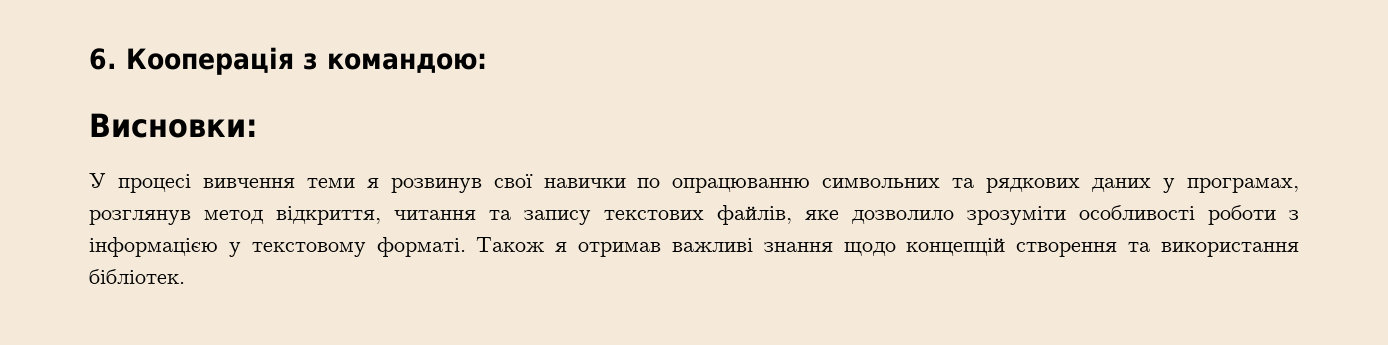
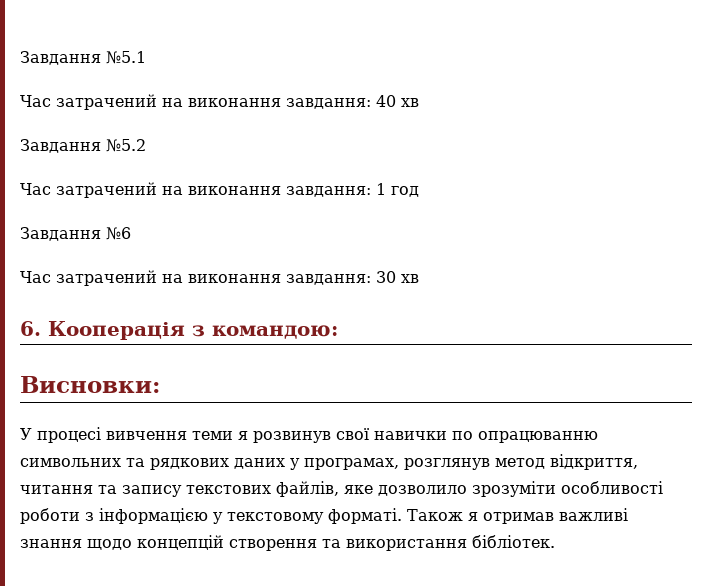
+ Завдання №5.1
+ Час затрачений на виконання завдання: 40 хв
+ Завдання №5.2
+ Час затрачений на виконання завдання: 1 год
+ Завдання №6
+ Час затрачений на виконання завдання: 30 хв

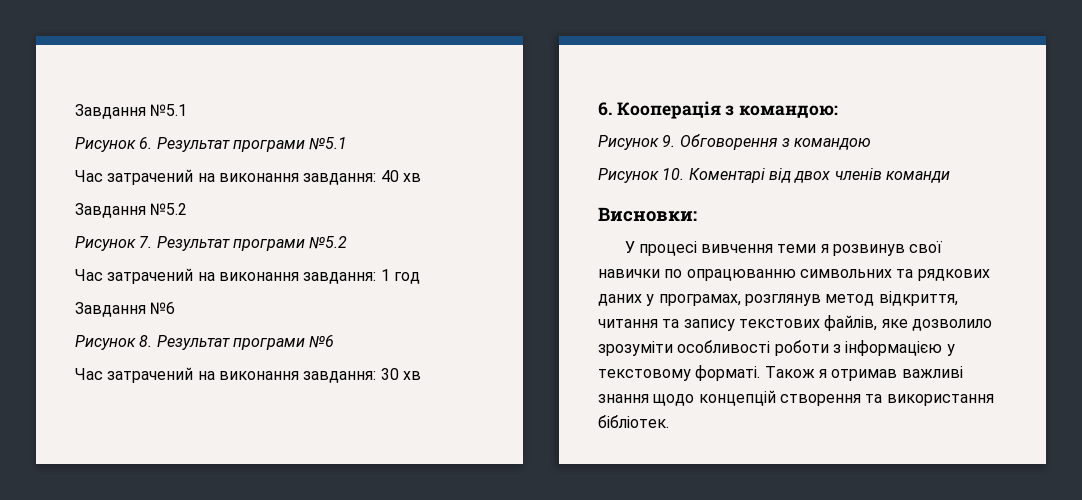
+ Рисунок 6. Результат програми №5.1
+ Рисунок 7. Результат програми №5.2
+ Рисунок 8. Результат програми №6
+ Рисунок 9. Обговорення з командою
+ Рисунок 10. Коментарі від двох членів команди

